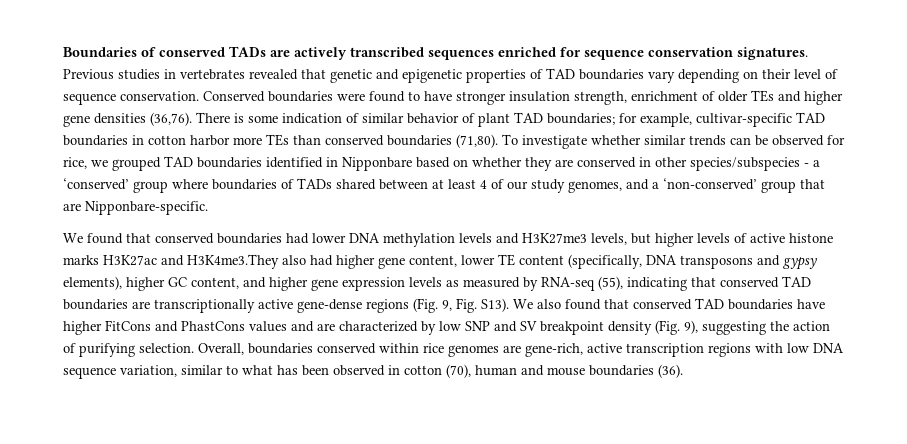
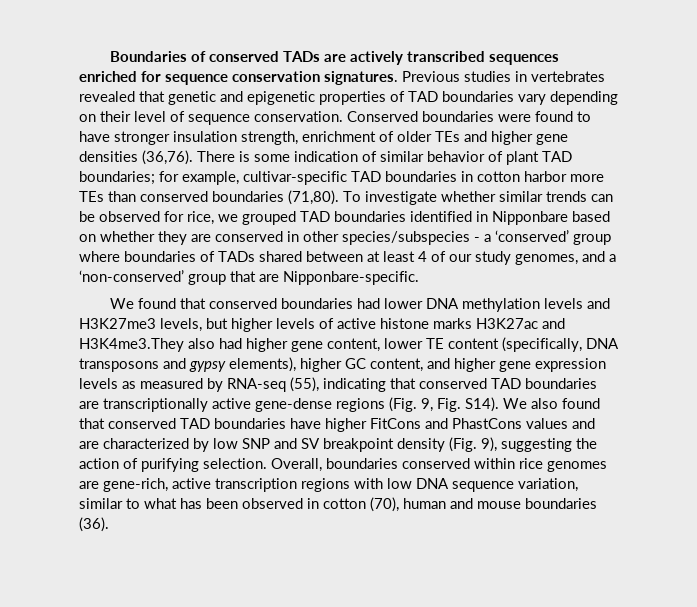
- We found that conserved boundaries had lower DNA methylation levels and H3K27me3 levels, but higher levels of active histone marks H3K27ac and H3K4me3.They also had higher gene content, lower TE content (specifically, DNA transposons and gypsy elements), higher GC content, and higher gene expression levels as measured by RNA-seq (55), indicating that conserved TAD boundaries are transcriptionally active gene-dense regions (Fig. 9, Fig. S13).
+ We found that conserved boundaries had lower DNA methylation levels and H3K27me3 levels, but higher levels of active histone marks H3K27ac and H3K4me3.They also had higher gene content, lower TE content (specifically, DNA transposons and gypsy elements), higher GC content, and higher gene expression levels as measured by RNA-seq (55), indicating that conserved TAD boundaries are transcriptionally active gene-dense regions (Fig. 9, Fig. S14).

